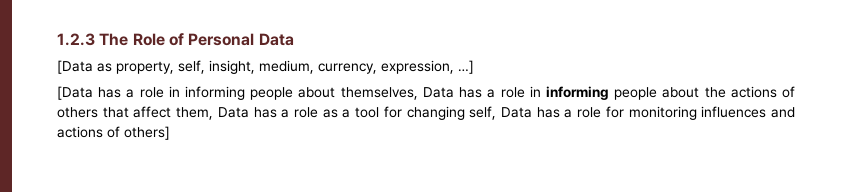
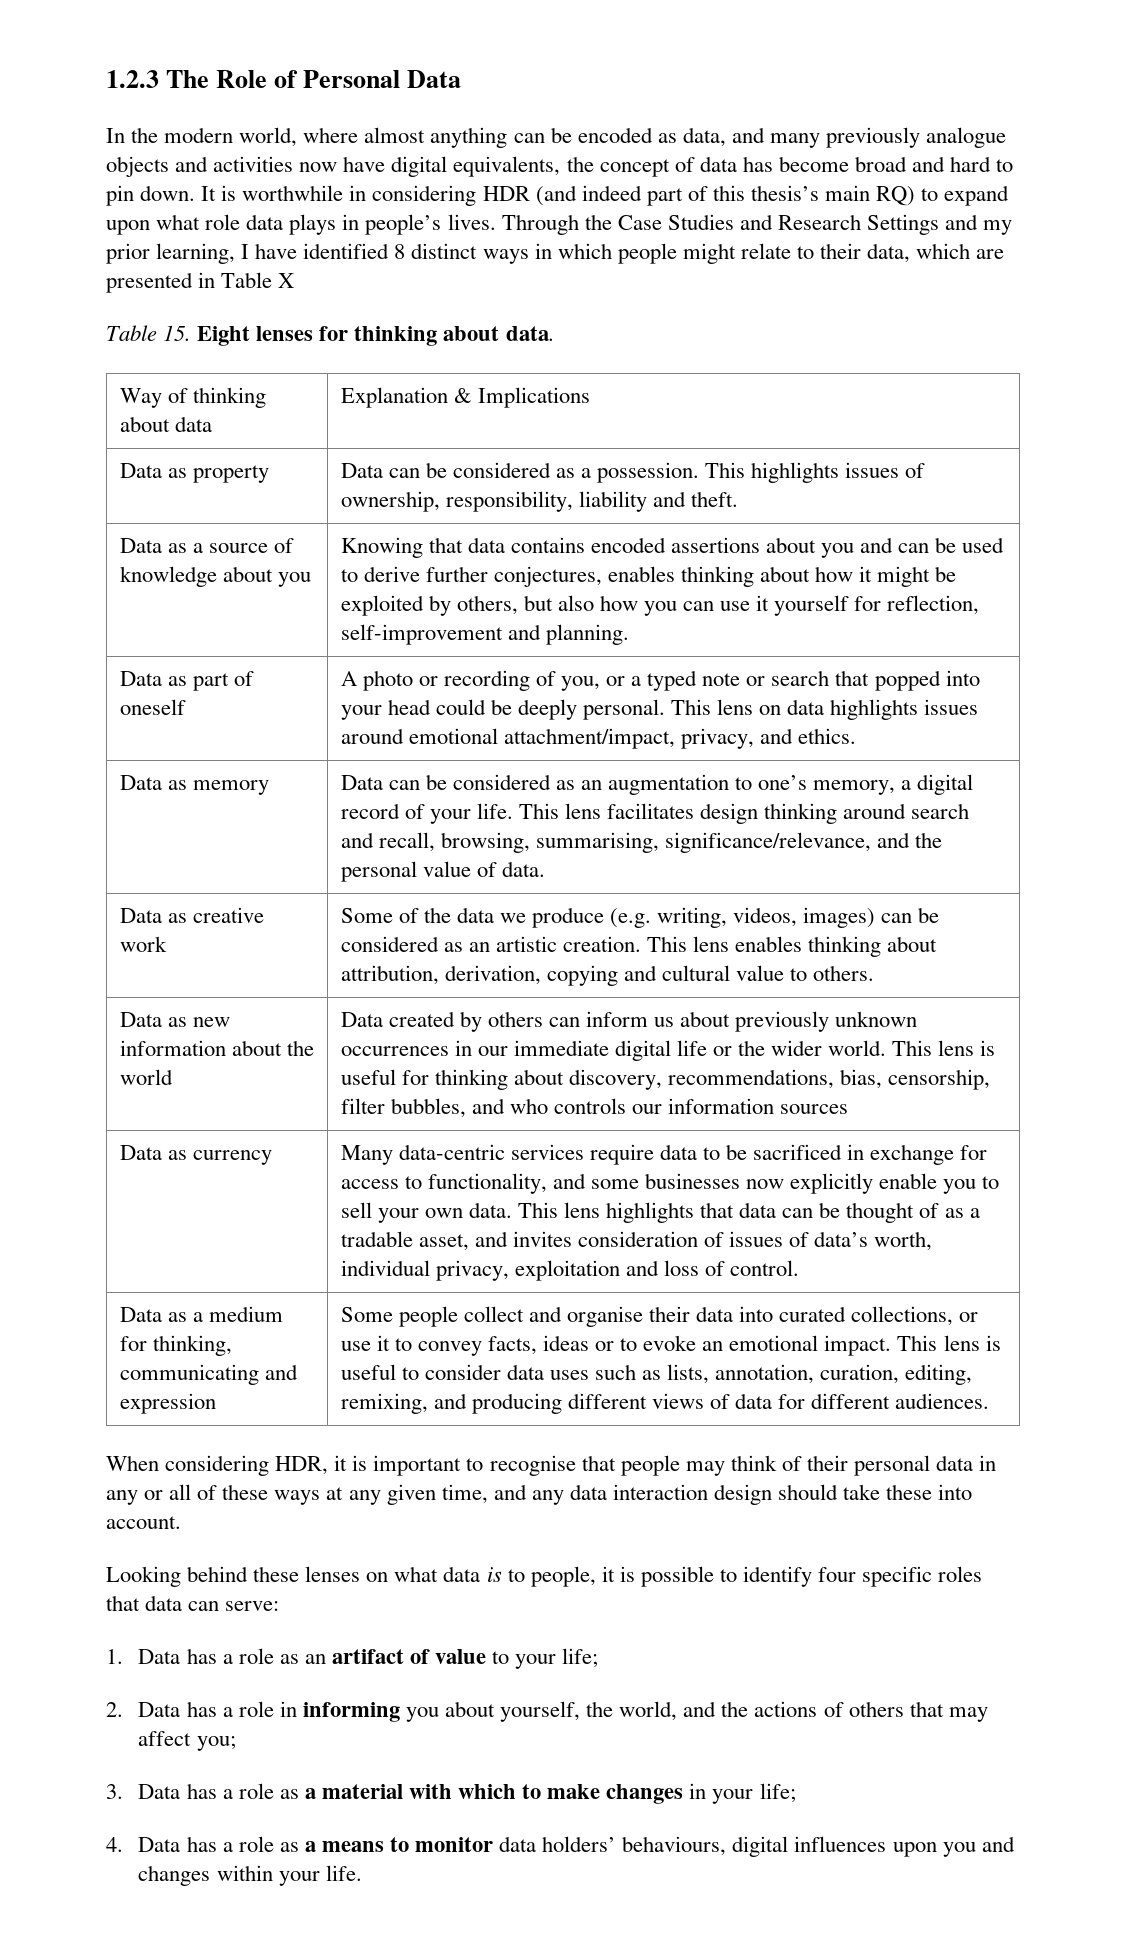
- [Data as property, self, insight, medium, currency, expression, …]
- [Data has a role in informing people about themselves, Data has a role in informing people about the actions of others that affect them, Data has a role as a tool for changing self, Data has a role for monitoring influences and actions of others]
+ In the modern world, where almost anything can be encoded as data, and many previously analogue objects and activities now have digital equivalents, the concept of data has become broad and hard to pin down. It is worthwhile in considering HDR (and indeed part of this thesis’s main RQ) to expand upon what role data plays in people’s lives. Through the Case Studies and Research Settings and my prior learning, I have identified 8 distinct ways in which people might relate to their data, which are presented in Table X
+ Table 15. Eight lenses for thinking about data.
+ Way of thinking about data | Explanation & Implications
+ Data as property | Data can be considered as a possession. This highlights issues of ownership, responsibility, liability and theft.
+ Data as a source of knowledge about you | Knowing that data contains encoded assertions about you and can be used to derive further conjectures, enables thinking about how it might be exploited by others, but also how you can use it yourself for reflection, self-improvement and planning.
+ Data as part of oneself | A photo or recording of you, or a typed note or search that popped into your head could be deeply personal. This lens on data highlights issues around emotional attachment/impact, privacy, and ethics.
+ Data as memory | Data can be considered as an augmentation to one’s memory, a digital record of your life. This lens facilitates design thinking around search and recall, browsing, summarising, significance/relevance, and the personal value of data.
+ Data as creative work | Some of the data we produce (e.g. writing, videos, images) can be considered as an artistic creation. This lens enables thinking about attribution, derivation, copying and cultural value to others.
+ Data as new information about the world | Data created by others can inform us about previously unknown occurrences in our immediate digital life or the wider world. This lens is useful for thinking about discovery, recommendations, bias, censorship, filter bubbles, and who controls our information sources
+ Data as currency | Many data-centric services require data to be sacrificed in exchange for access to functionality, and some businesses now explicitly enable you to sell your own data. This lens highlights that data can be thought of as a tradable asset, and invites consideration of issues of data’s worth, individual privacy, exploitation and loss of control.
+ Data as a medium for thinking, communicating and expression | Some people collect and organise their data into curated collections, or use it to convey facts, ideas or to evoke an emotional impact. This lens is useful to consider data uses such as lists, annotation, curation, editing, remixing, and producing different views of data for different audiences.
+ When considering HDR, it is important to recognise that people may think of their personal data in any or all of these ways at any given time, and any data interaction design should take these into account.
+ Looking behind these lenses on what data is to people, it is possible to identify four specific roles that data can serve:
+ 1. Data has a role as an artifact of value to your life;
+ 2. Data has a role in informing you about yourself, the world, and the actions of others that may affect you;
+ 3. Data has a role as a material with which to make changes in your life;
+ 4. Data has a role as a means to monitor data holders’ behaviours, digital influences upon you and changes within your life.

